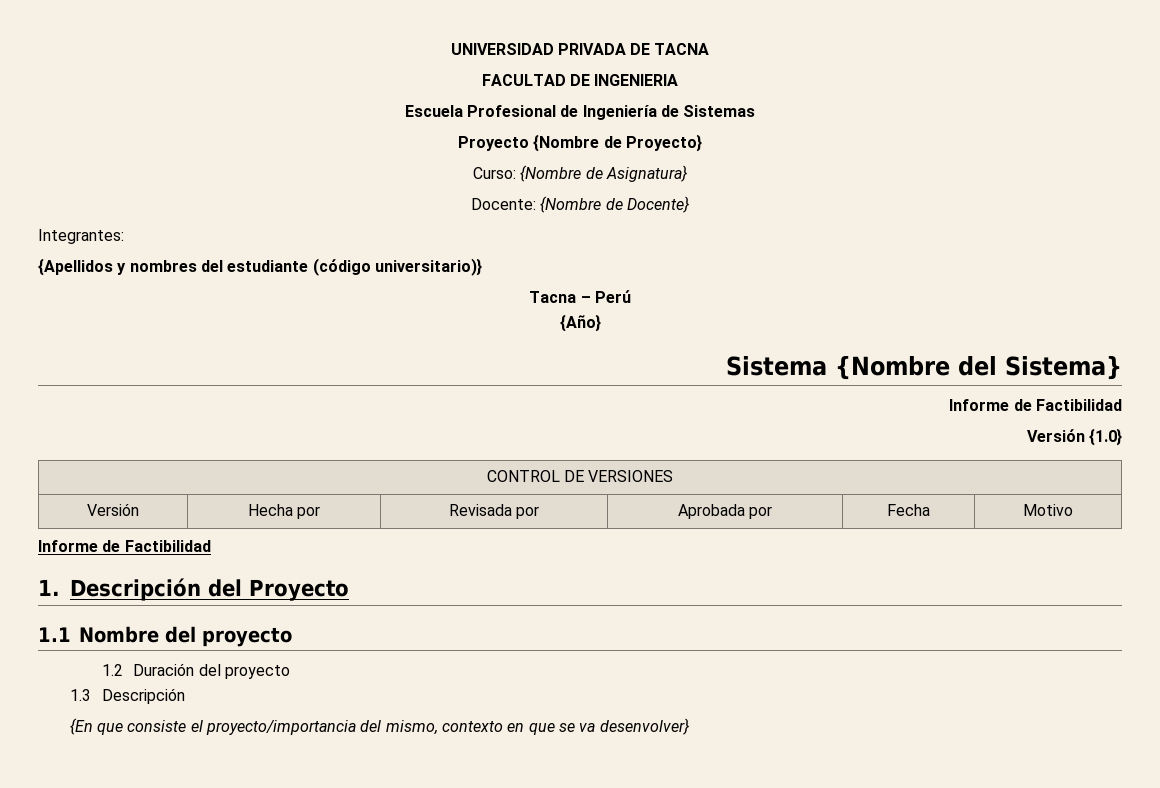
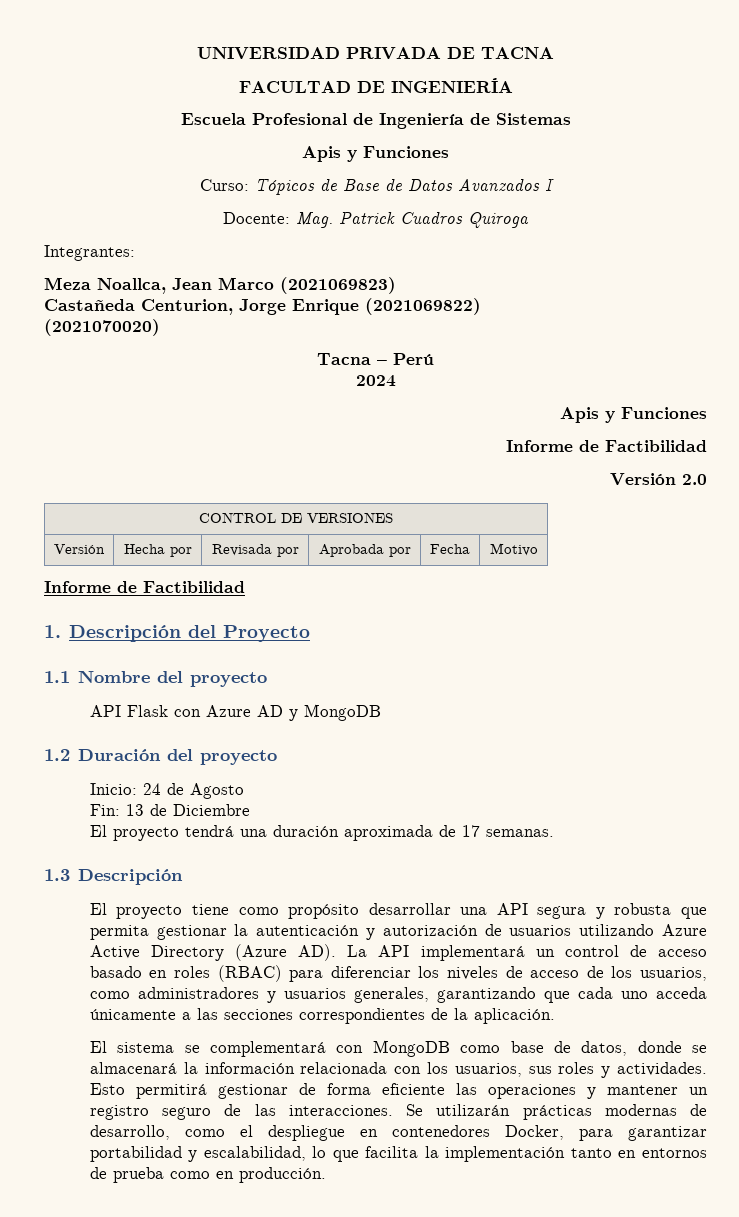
- FACULTAD DE INGENIERIA
+ FACULTAD DE INGENIERÍA
  Escuela Profesional de Ingeniería de Sistemas
- Proyecto {Nombre de Proyecto}
- Curso: {Nombre de Asignatura}
- Docente: {Nombre de Docente}
+ Apis y Funciones
+ Curso: Tópicos de Base de Datos Avanzados I
+ Docente: Mag. Patrick Cuadros Quiroga
  Integrantes:
- {Apellidos y nombres del estudiante (código universitario)}
+ Meza Noallca, Jean Marco (2021069823)
+ Castañeda Centurion, Jorge Enrique (2021069822)
+ (2021070020)
  Tacna – Perú
- {Año}
- Sistema {Nombre del Sistema}
+ 2024
+ Apis y Funciones
- Versión {1.0}
+ Versión 2.0
+ API Flask con Azure AD y MongoDB
  1.2 Duración del proyecto
+ Inicio: 24 de Agosto
+ Fin: 13 de Diciembre
+ El proyecto tendrá una duración aproximada de 17 semanas.
  1.3 Descripción
- {En que consiste el proyecto/importancia del mismo, contexto en que se va desenvolver}
+ El proyecto tiene como propósito desarrollar una API segura y robusta que permita gestionar la autenticación y autorización de usuarios utilizando Azure Active Directory (Azure AD). La API implementará un control de acceso basado en roles (RBAC) para diferenciar los niveles de acceso de los usuarios, como administradores y usuarios generales, garantizando que cada uno acceda únicamente a las secciones correspondientes de la aplicación.
+ El sistema se complementará con MongoDB como base de datos, donde se almacenará la información relacionada con los usuarios, sus roles y actividades. Esto permitirá gestionar de forma eficiente las operaciones y mantener un registro seguro de las interacciones. Se utilizarán prácticas modernas de desarrollo, como el despliegue en contenedores Docker, para garantizar portabilidad y escalabilidad, lo que facilita la implementación tanto en entornos de prueba como en producción.

